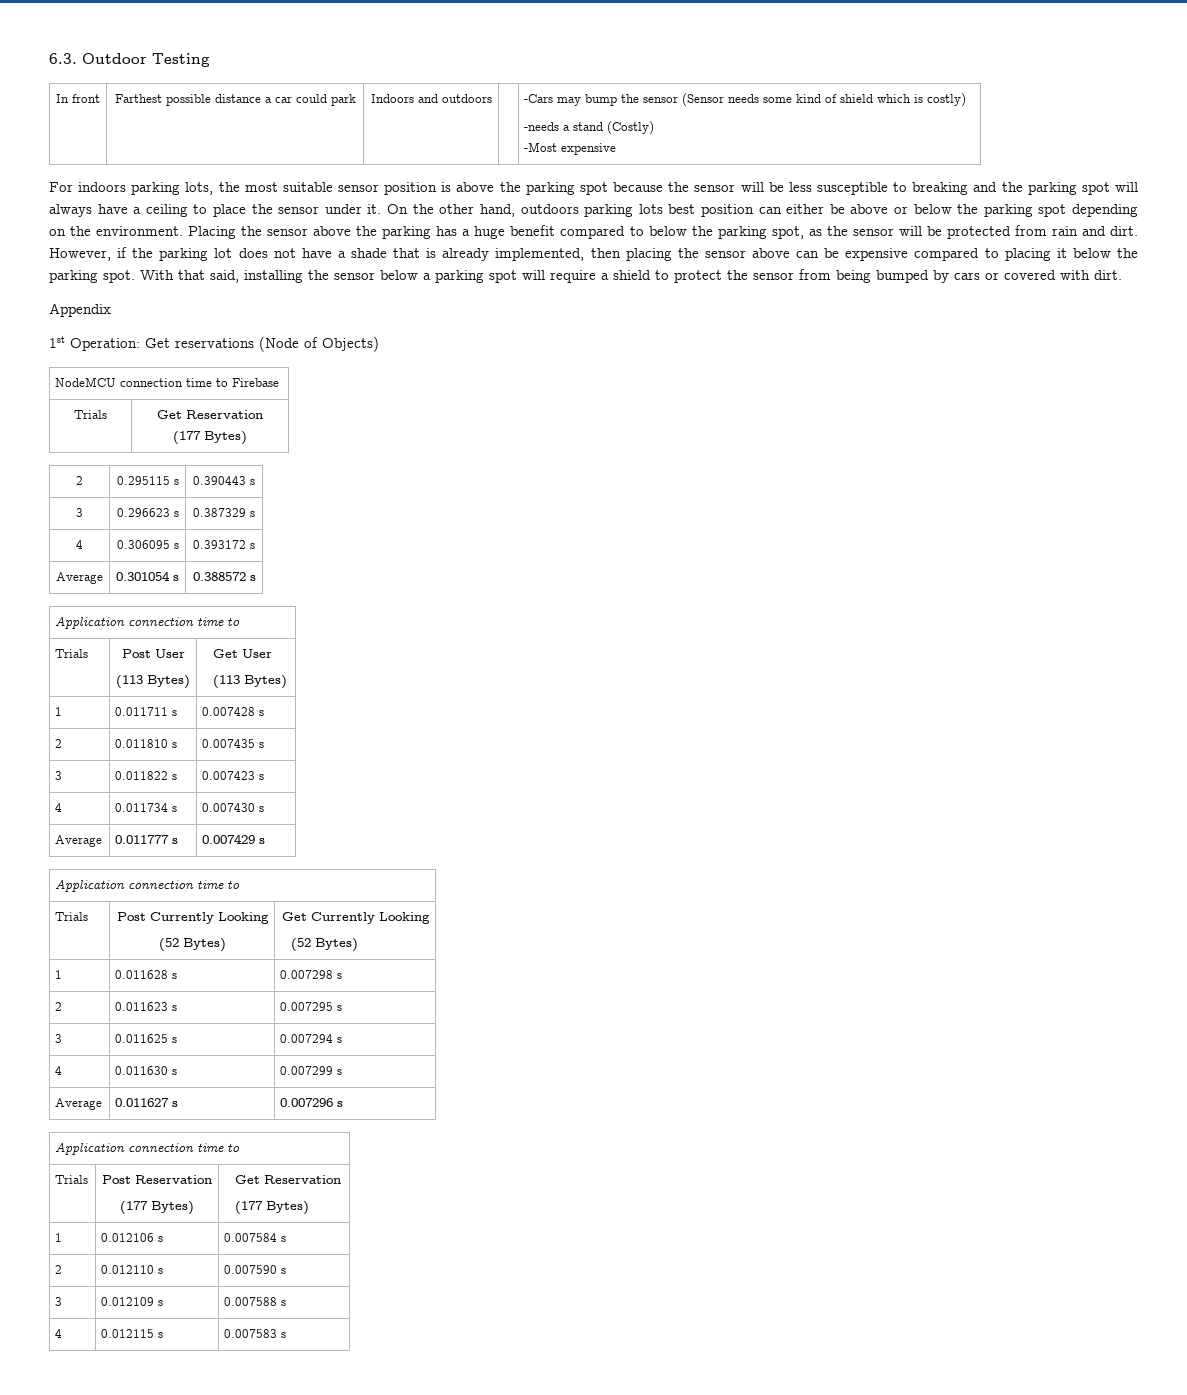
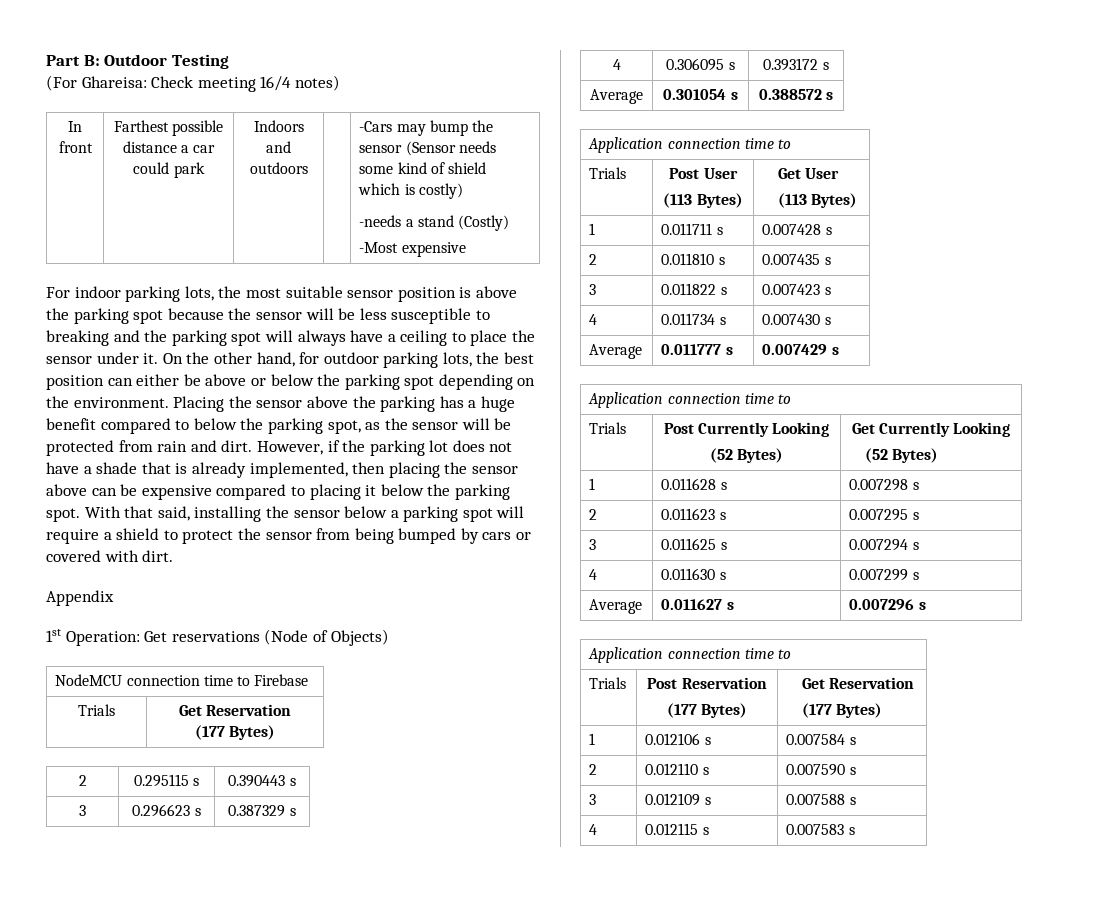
- 6.3. Outdoor Testing
+ Part B: Outdoor Testing
+ (For Ghareisa: Check meeting 16/4 notes)
- For indoors parking lots, the most suitable sensor position is above the parking spot because the sensor will be less susceptible to breaking and the parking spot will always have a ceiling to place the sensor under it.
+ For indoor parking lots, the most suitable sensor position is above the parking spot because the sensor will be less susceptible to breaking and the parking spot will always have a ceiling to place the sensor under it.
- On the other hand, outdoors parking lots best position can either be above or below the parking spot depending on the environment.
+ On the other hand, for outdoor parking lots, the best position can either be above or below the parking spot depending on the environment.

